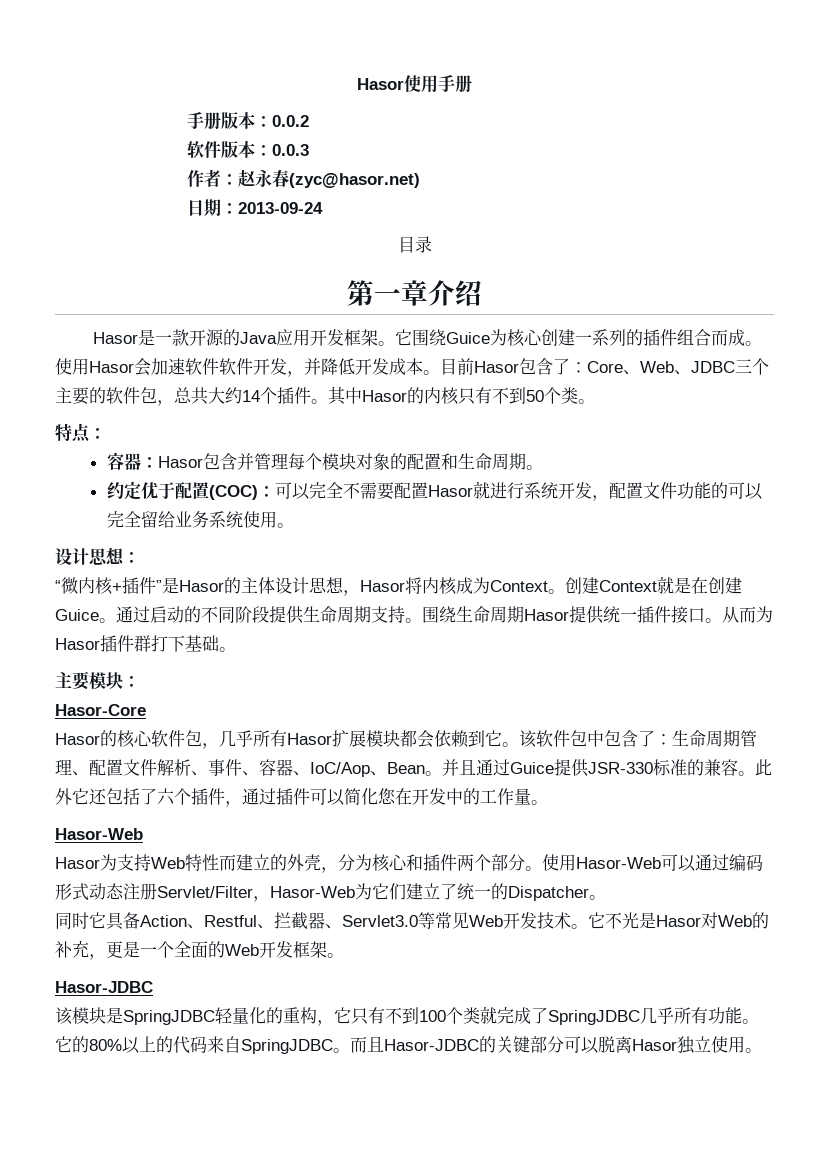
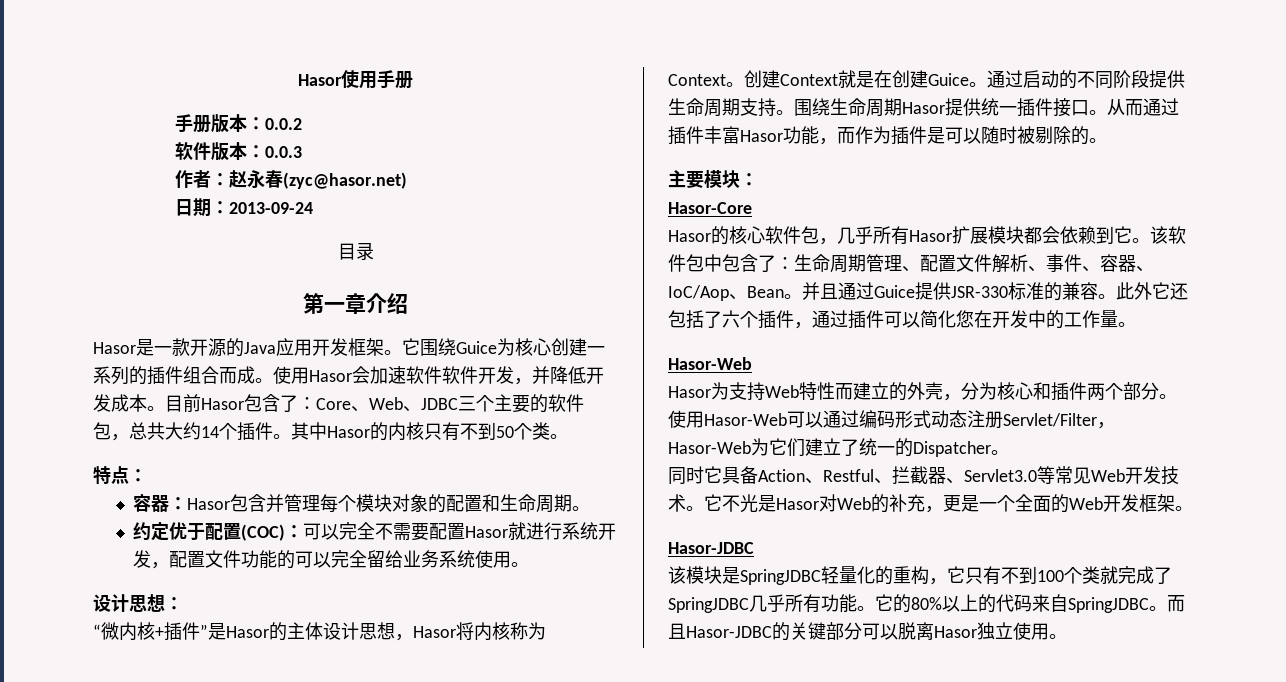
- “微内核+插件”是Hasor的主体设计思想，Hasor将内核成为Context。
+ “微内核+插件”是Hasor的主体设计思想，Hasor将内核称为Context。
- 从而为Hasor插件群打下基础。
+ 从而通过插件丰富Hasor功能，而作为插件是可以随时被剔除的。

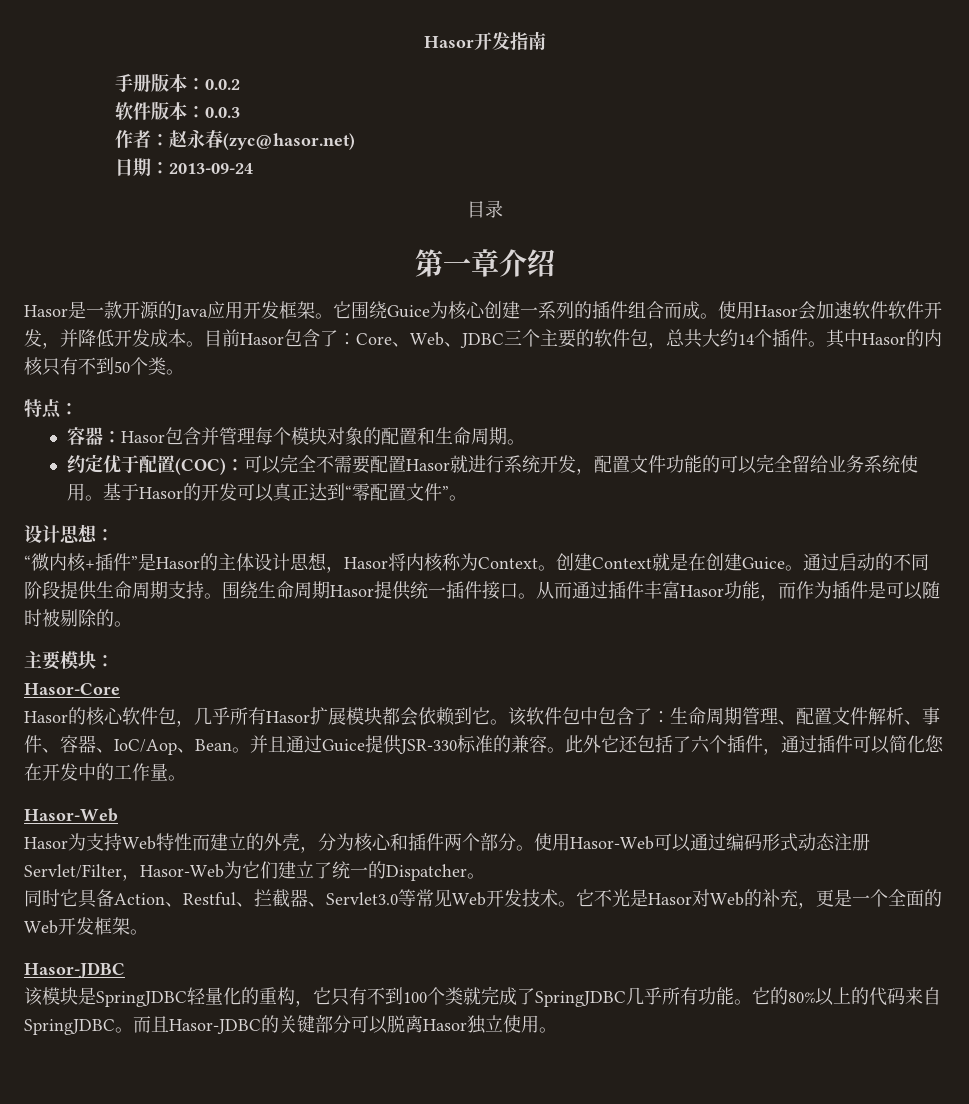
- Hasor使用手册
+ Hasor开发指南
+ 基于Hasor的开发可以真正达到“零配置文件”。

